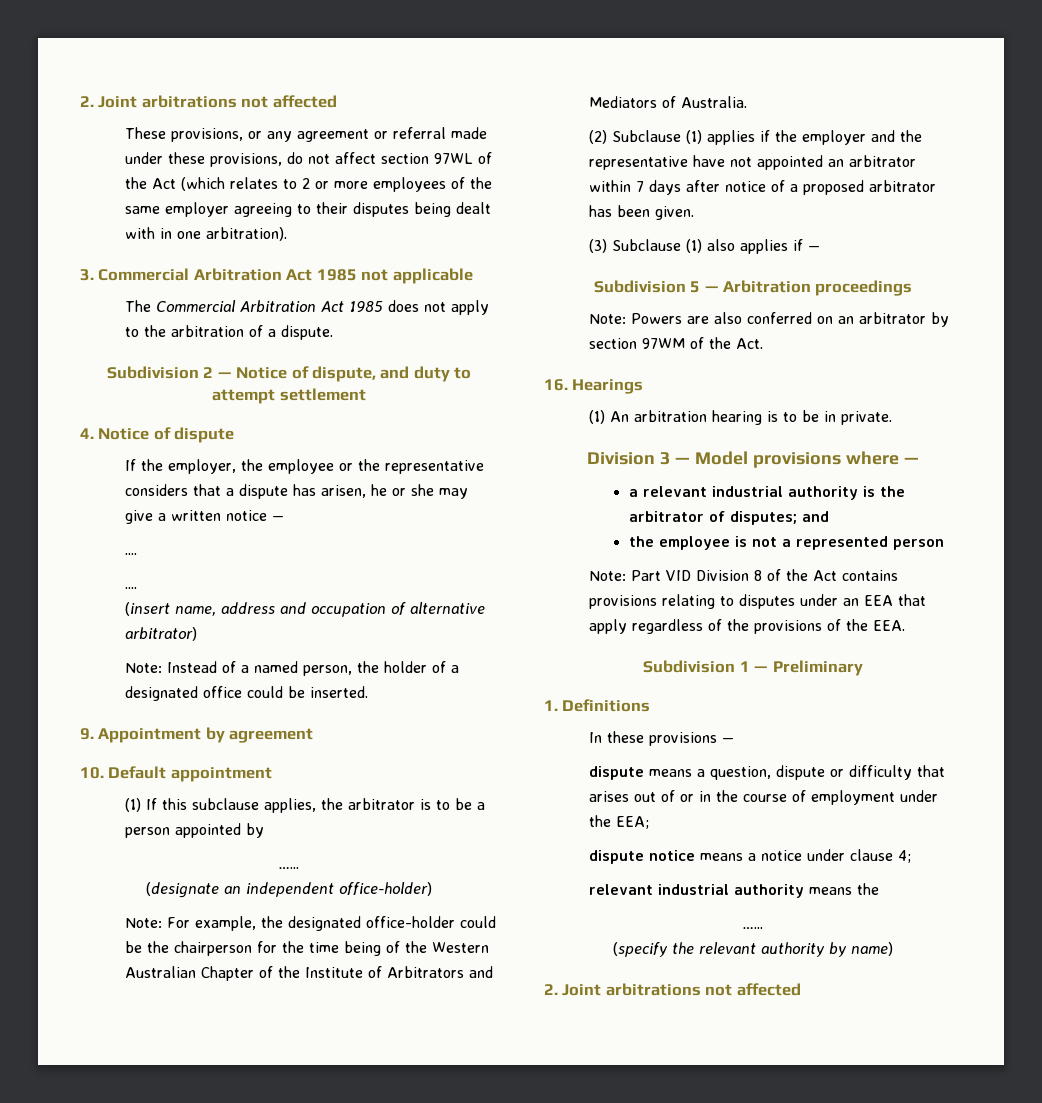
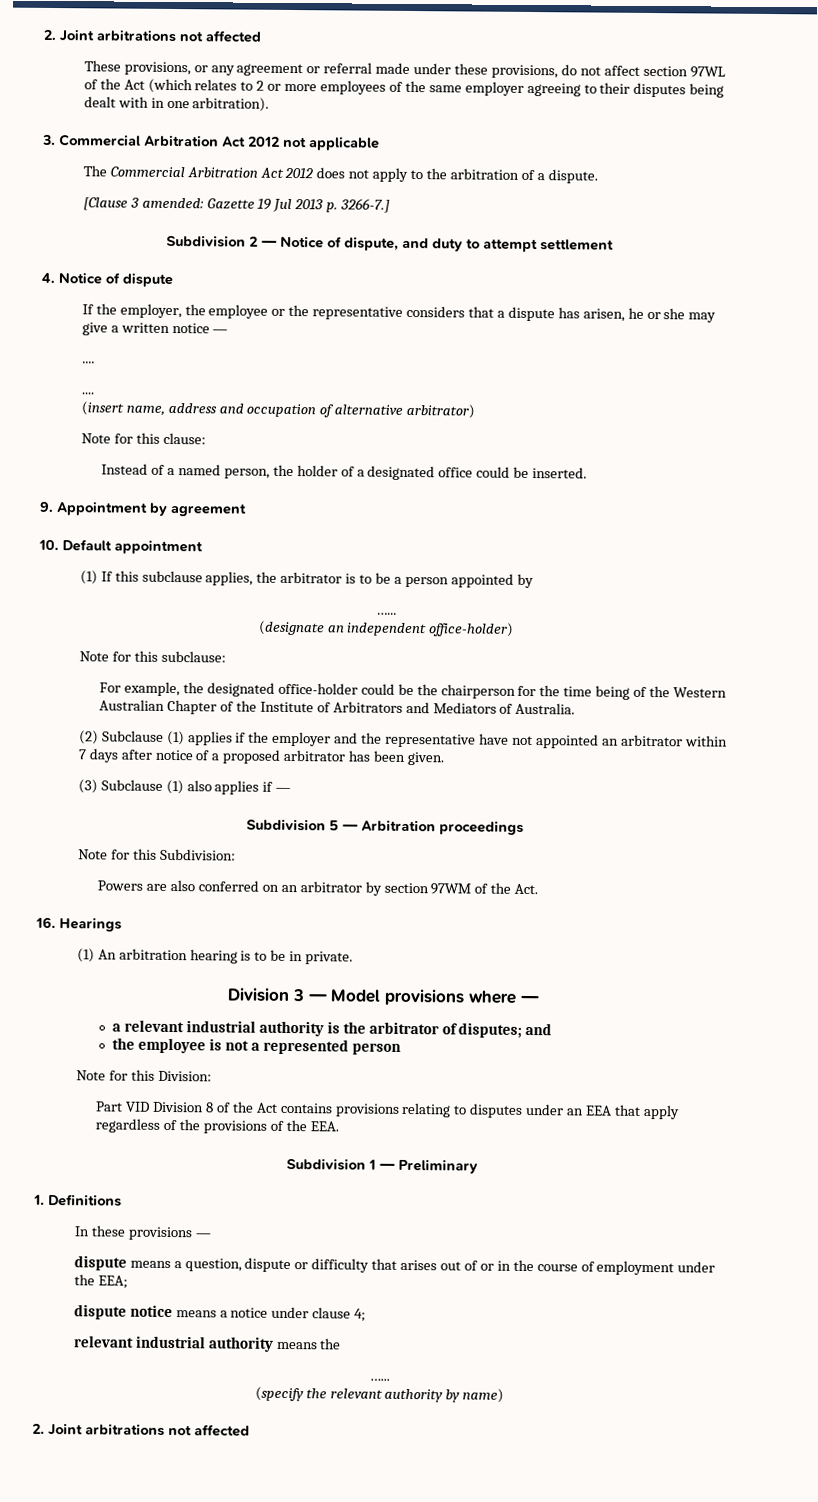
- 3. Commercial Arbitration Act 1985 not applicable
+ 3. Commercial Arbitration Act 2012 not applicable
- The Commercial Arbitration Act 1985 does not apply to the arbitration of a dispute.
+ The Commercial Arbitration Act 2012 does not apply to the arbitration of a dispute.
+ [Clause 3 amended: Gazette 19 Jul 2013 p. 3266-7.]
- Note: Instead of a named person, the holder of a designated office could be inserted.
+ Note for this clause:
+ Instead of a named person, the holder of a designated office could be inserted.
- Note: For example, the designated office-holder could be the chairperson for the time being of the Western Australian Chapter of the Institute of Arbitrators and Mediators of Australia.
+ Note for this subclause:
+ For example, the designated office-holder could be the chairperson for the time being of the Western Australian Chapter of the Institute of Arbitrators and Mediators of Australia.
- Note: Powers are also conferred on an arbitrator by section 97WM of the Act.
+ Note for this Subdivision:
+ Powers are also conferred on an arbitrator by section 97WM of the Act.
- Note: Part VID Division 8 of the Act contains provisions relating to disputes under an EEA that apply regardless of the provisions of the EEA.
+ Note for this Division:
+ Part VID Division 8 of the Act contains provisions relating to disputes under an EEA that apply regardless of the provisions of the EEA.

